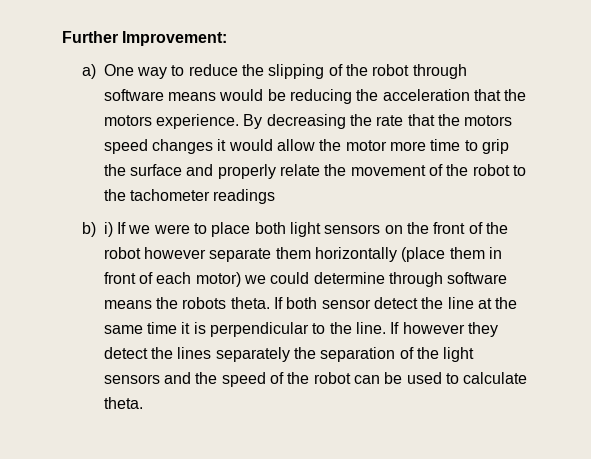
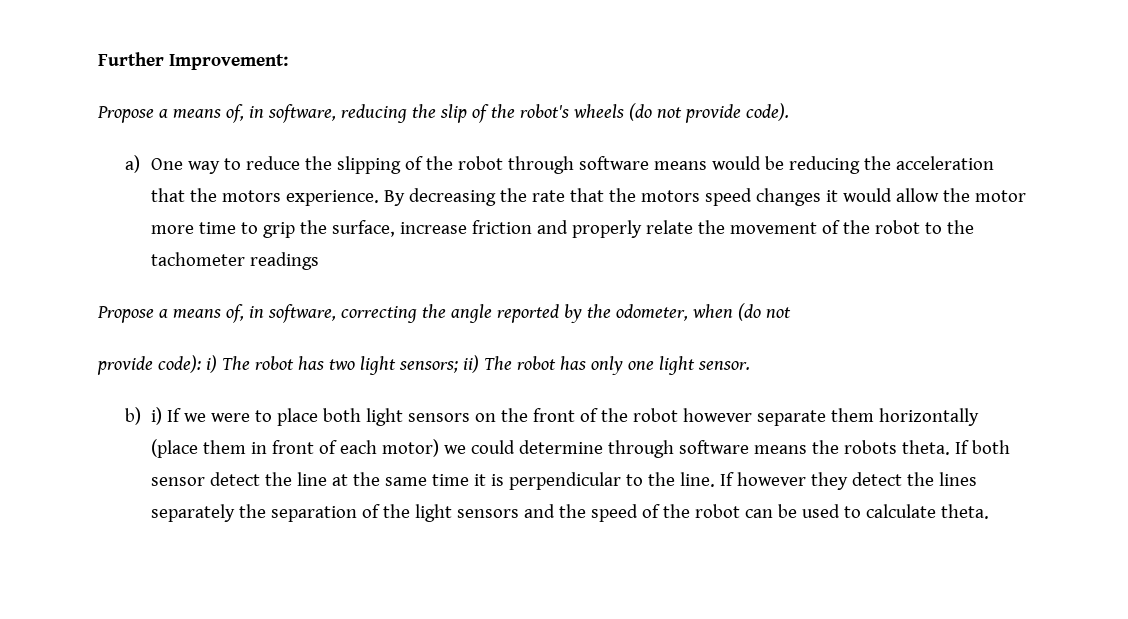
+ Propose a means of, in software, reducing the slip of the robot's wheels (do not provide code).
- By decreasing the rate that the motors speed changes it would allow the motor more time to grip the surface and properly relate the movement of the robot to the tachometer readings
+ By decreasing the rate that the motors speed changes it would allow the motor more time to grip the surface, increase friction and properly relate the movement of the robot to the tachometer readings
+ Propose a means of, in software, correcting the angle reported by the odometer, when (do not
+ provide code): i) The robot has two light sensors; ii) The robot has only one light sensor.

